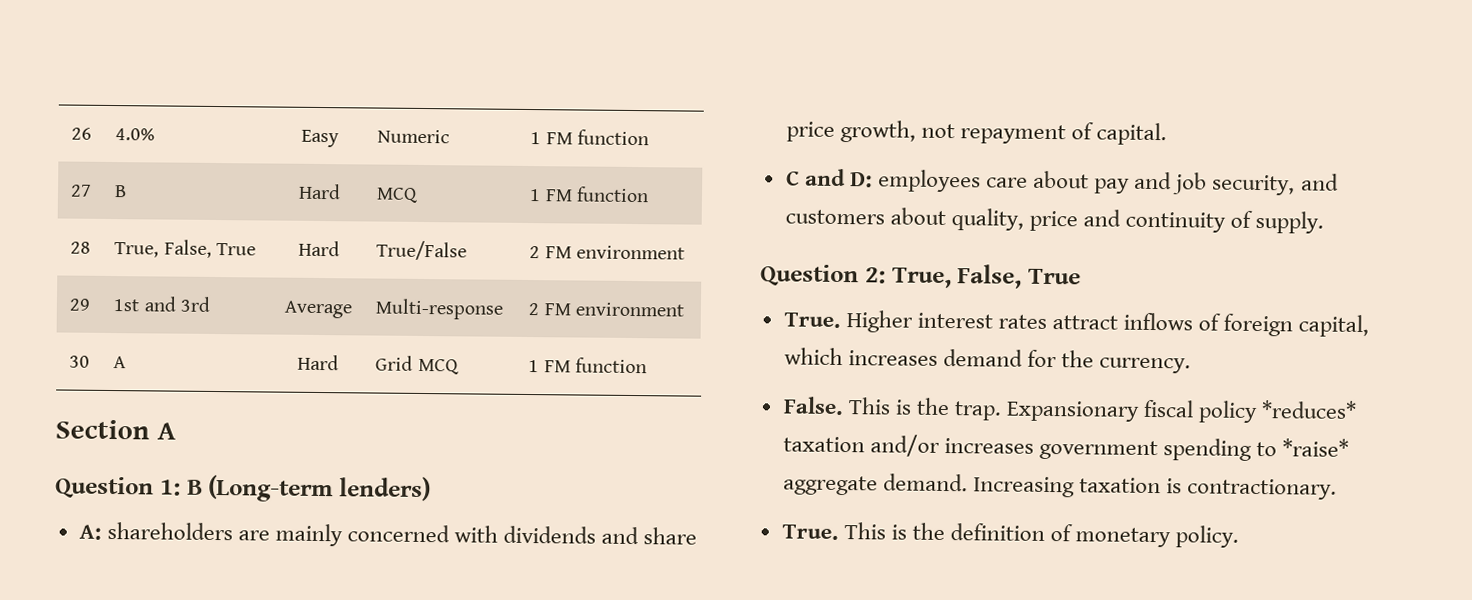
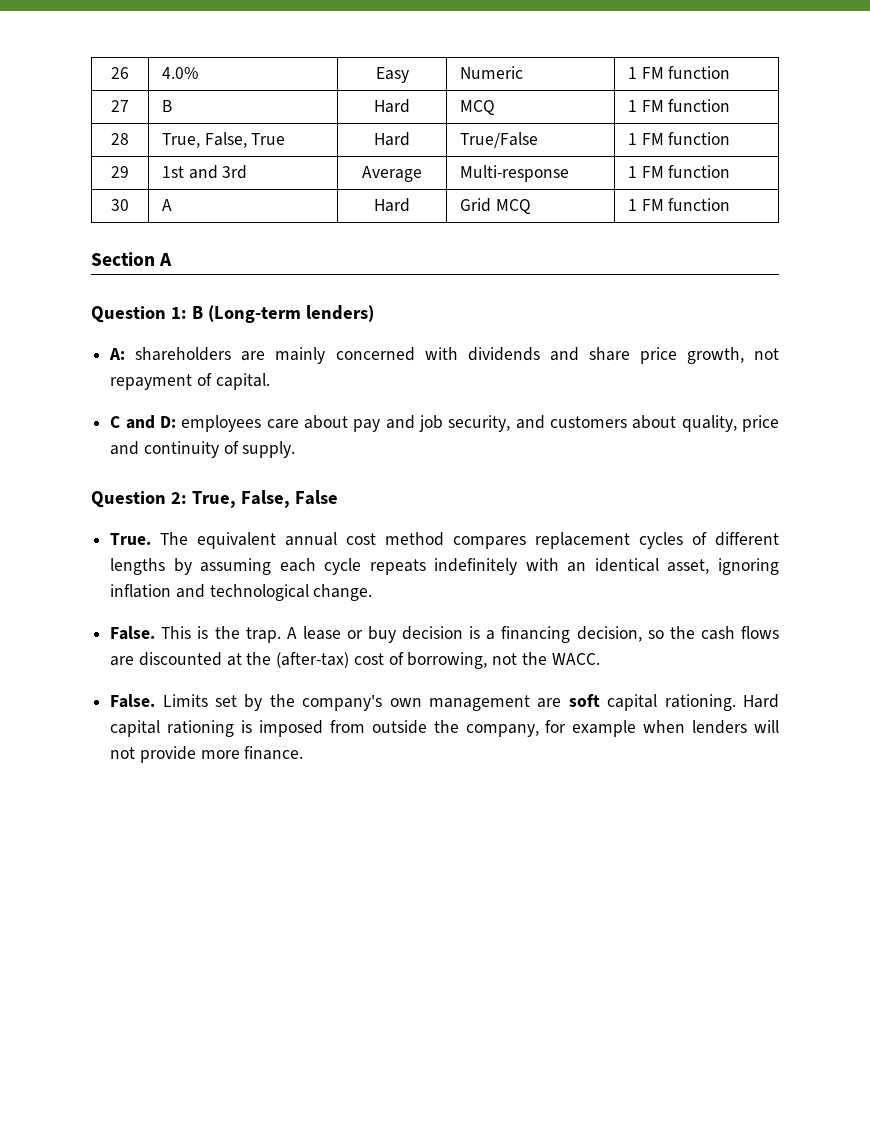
- 28 | True, False, True | Hard | True/False | 2 FM environment
+ 28 | True, False, True | Hard | True/False | 1 FM function
- 29 | 1st and 3rd | Average | Multi-response | 2 FM environment
+ 29 | 1st and 3rd | Average | Multi-response | 1 FM function
- Question 2: True, False, True
- True. Higher interest rates attract inflows of foreign capital, which increases demand for the currency.
+ Question 2: True, False, False
+ True. The equivalent annual cost method compares replacement cycles of different lengths by assuming each cycle repeats indefinitely with an identical asset, ignoring inflation and technological change.
- Expansionary fiscal policy *reduces* taxation and/or increases government spending to *raise* aggregate demand. Increasing taxation is contractionary.
- True. This is the definition of monetary policy.
+ A lease or buy decision is a financing decision, so the cash flows are discounted at the (after-tax) cost of borrowing, not the WACC.
+ False. Limits set by the company's own management are soft capital rationing. Hard capital rationing is imposed from outside the company, for example when lenders will not provide more finance.

